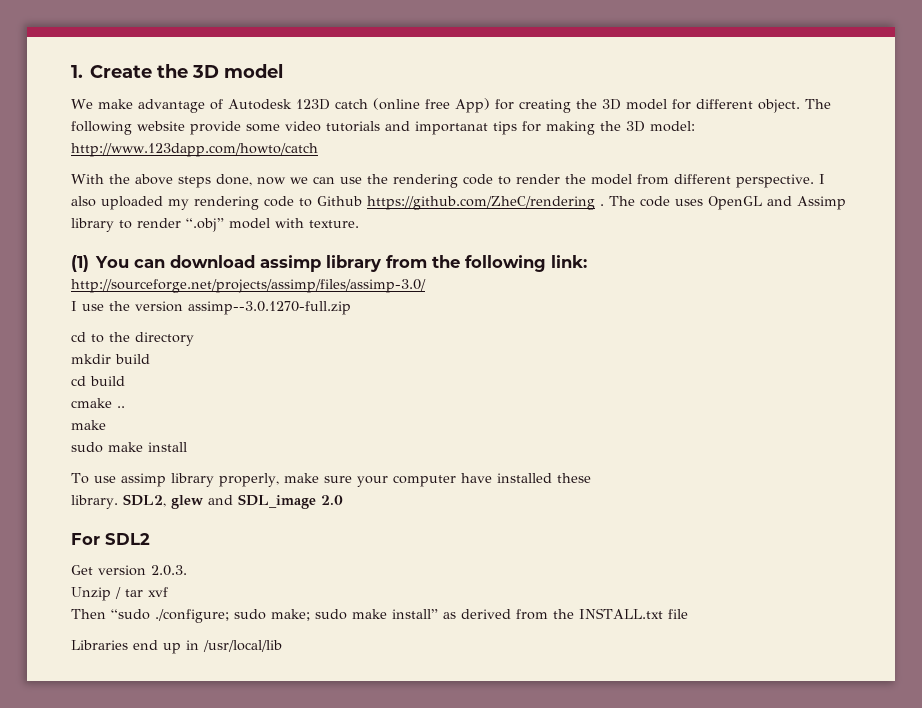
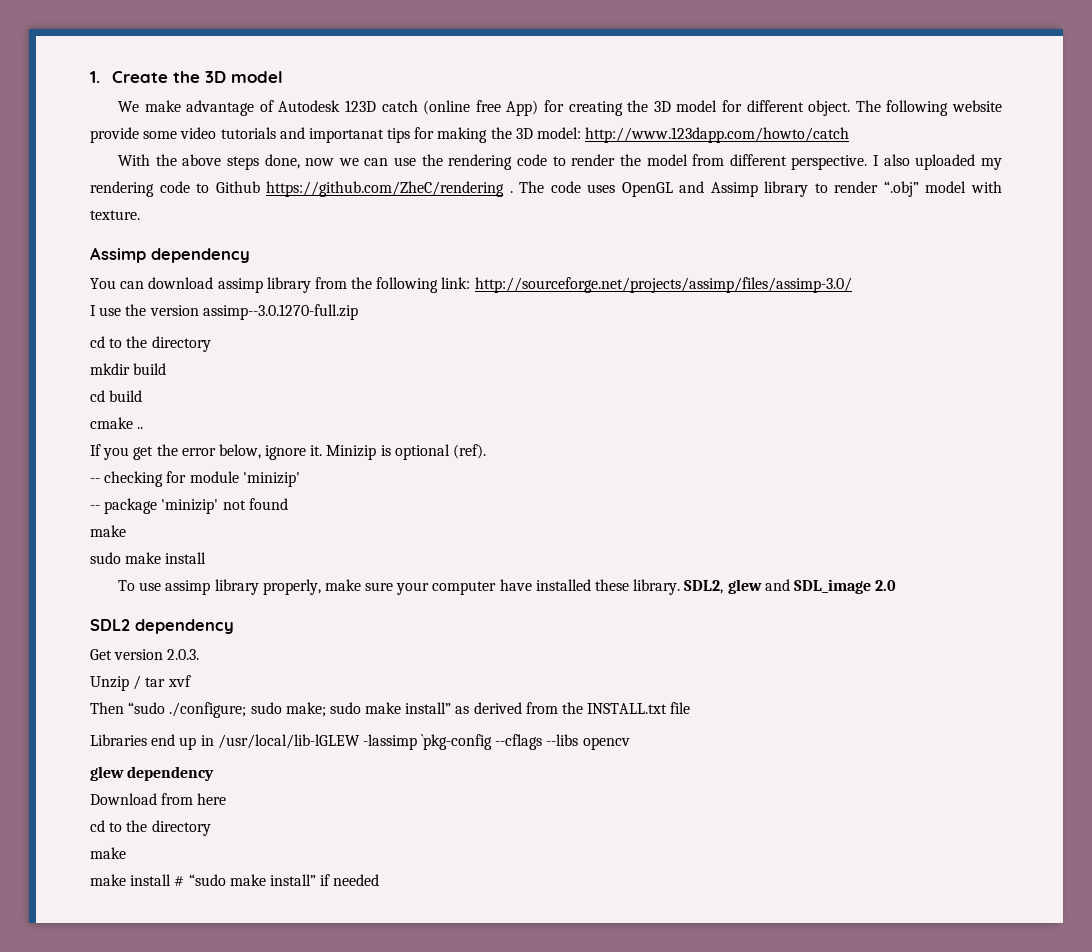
- (1) You can download assimp library from the following link:
- http://sourceforge.net/projects/assimp/files/assimp-3.0/
+ Assimp dependency
+ You can download assimp library from the following link: http://sourceforge.net/projects/assimp/files/assimp-3.0/
+ If you get the error below, ignore it. Minizip is optional (ref).
+ -- checking for module 'minizip'
+ -- package 'minizip' not found
- To use assimp library properly, make sure your computer have installed these
- library.
+ To use assimp library properly, make sure your computer have installed these library.
- For SDL2
+ SDL2 dependency
- Libraries end up in /usr/local/lib
+ Libraries end up in /usr/local/lib-lGLEW -lassimp `pkg-config --cflags --libs opencv
+ glew dependency
+ Download from here
+ cd to the directory
+ make
+ make install # “sudo make install” if needed

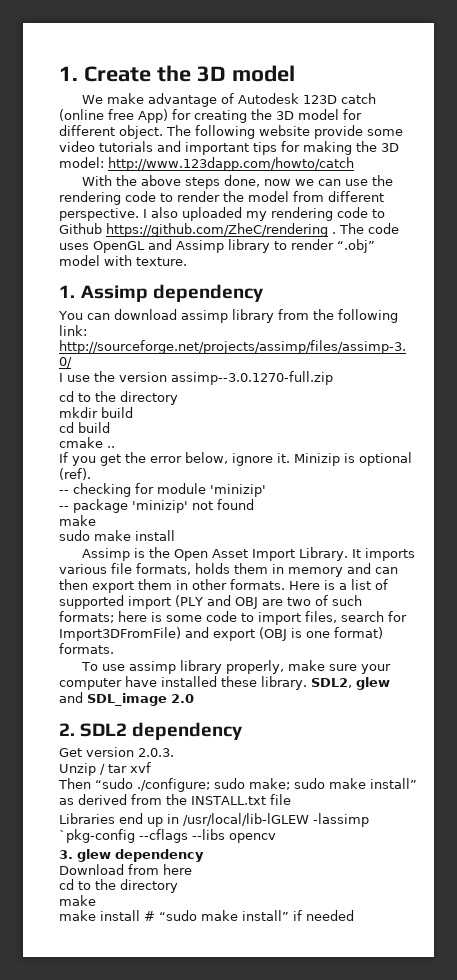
- The following website provide some video tutorials and importanat tips for making the 3D model: http://www.123dapp.com/howto/catch
+ The following website provide some video tutorials and important tips for making the 3D model: http://www.123dapp.com/howto/catch
- Assimp dependency
+ 1. Assimp dependency
+ Assimp is the Open Asset Import Library. It imports various file formats, holds them in memory and can then export them in other formats. Here is a list of supported import (PLY and OBJ are two of such formats; here is some code to import files, search for Import3DFromFile) and export (OBJ is one format) formats.
- SDL2 dependency
+ 2. SDL2 dependency
- glew dependency
+ 3. glew dependency

